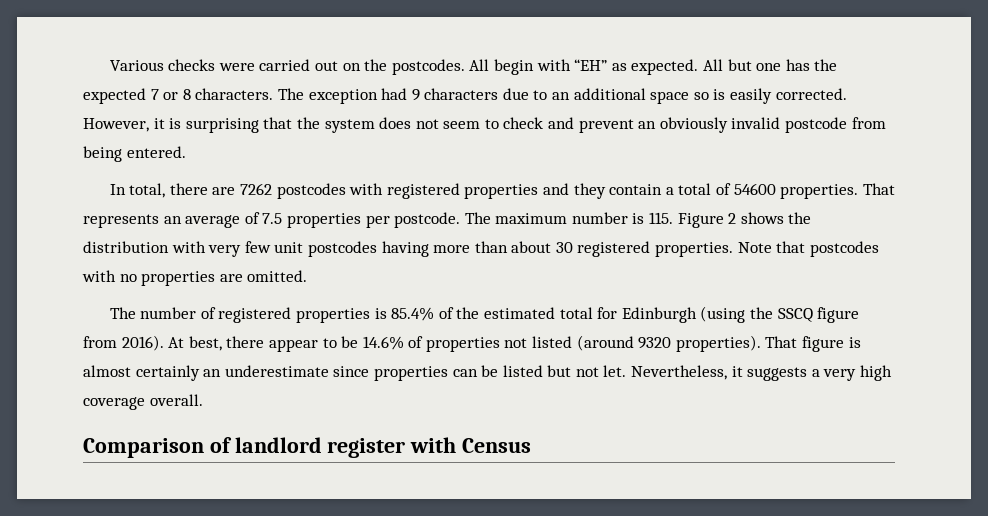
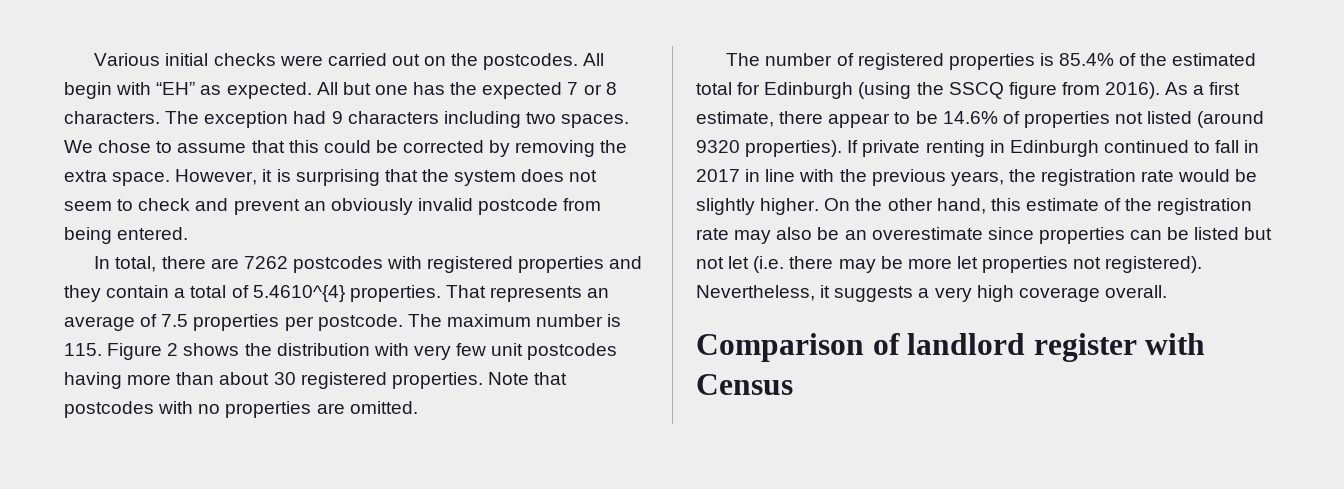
- Various checks were carried out on the postcodes.
+ Various initial checks were carried out on the postcodes.
- The exception had 9 characters due to an additional space so is easily corrected.
+ The exception had 9 characters including two spaces. We chose to assume that this could be corrected by removing the extra space.
- In total, there are 7262 postcodes with registered properties and they contain a total of 54600 properties.
+ In total, there are 7262 postcodes with registered properties and they contain a total of 5.4610^{4} properties.
- At best, there appear to be 14.6% of properties not listed (around 9320 properties).
+ As a first estimate, there appear to be 14.6% of properties not listed (around 9320 properties).
- That figure is almost certainly an underestimate since properties can be listed but not let.
+ If private renting in Edinburgh continued to fall in 2017 in line with the previous years, the registration rate would be slightly higher. On the other hand, this estimate of the registration rate may also be an overestimate since properties can be listed but not let (i.e. there may be more let properties not registered).

